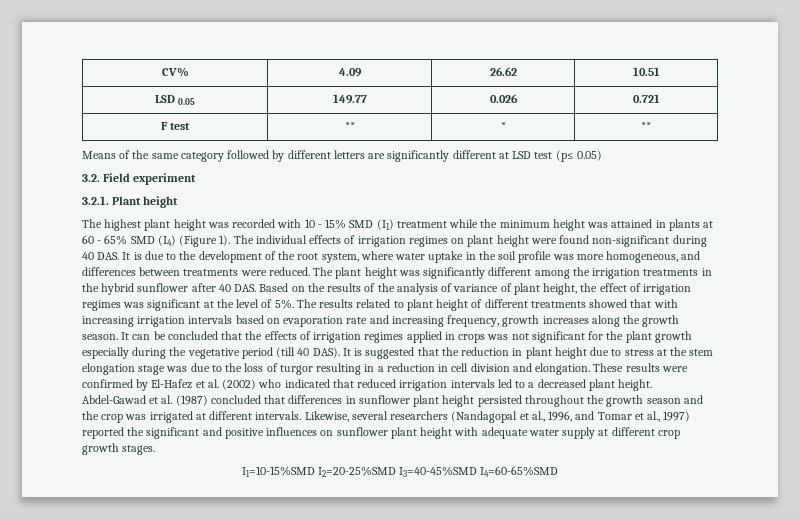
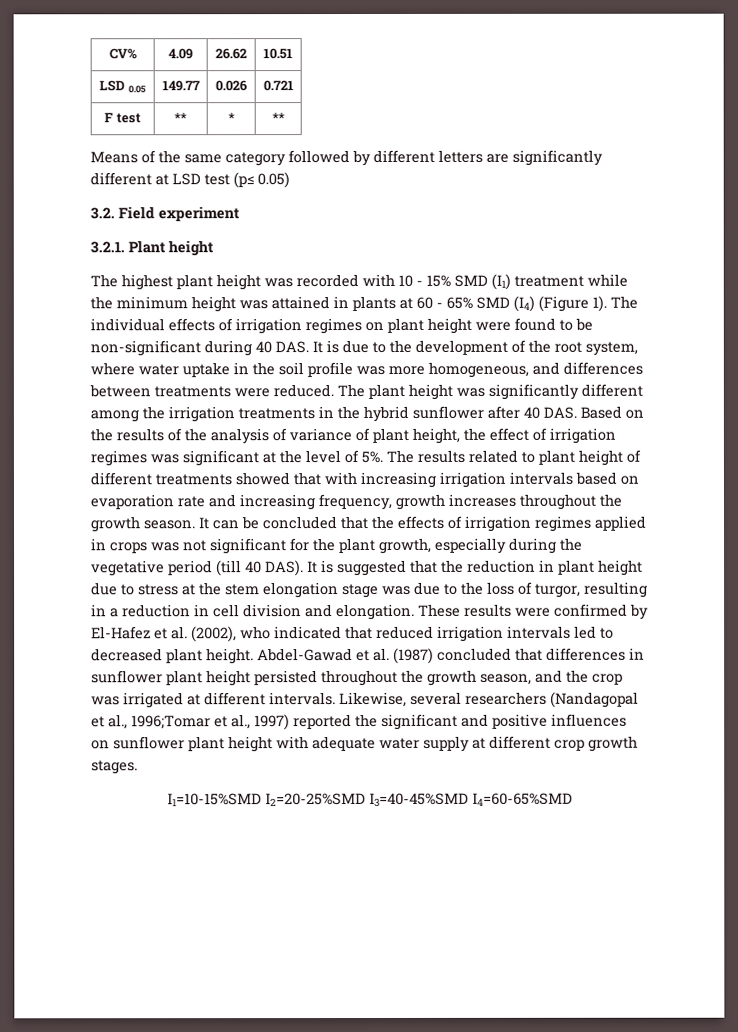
- The individual effects of irrigation regimes on plant height were found non-significant during 40 DAS. It is due to the development of the root system, where water uptake in the soil profile was more homogeneous, and differences between treatments were reduced.
+ The individual effects of irrigation regimes on plant height were found to be non-significant during 40 DAS. It is due to the development of the root system, where water uptake in the soil profile was more homogeneous, and differences between treatments were reduced.
- The results related to plant height of different treatments showed that with increasing irrigation intervals based on evaporation rate and increasing frequency, growth increases along the growth season.
+ The results related to plant height of different treatments showed that with increasing irrigation intervals based on evaporation rate and increasing frequency, growth increases throughout the growth season.
- It can be concluded that the effects of irrigation regimes applied in crops was not significant for the plant growth especially during the vegetative period (till 40 DAS).
+ It can be concluded that the effects of irrigation regimes applied in crops was not significant for the plant growth, especially during the vegetative period (till 40 DAS).
- It is suggested that the reduction in plant height due to stress at the stem elongation stage was due to the loss of turgor resulting in a reduction in cell division and elongation.
+ It is suggested that the reduction in plant height due to stress at the stem elongation stage was due to the loss of turgor, resulting in a reduction in cell division and elongation.
- These results were confirmed by El-Hafez et al. (2002) who indicated that reduced irrigation intervals led to a decreased plant height.
+ These results were confirmed by El-Hafez et al. (2002), who indicated that reduced irrigation intervals led to decreased plant height.
- Abdel-Gawad et al. (1987) concluded that differences in sunflower plant height persisted throughout the growth season and the crop was irrigated at different intervals.
+ Abdel-Gawad et al. (1987) concluded that differences in sunflower plant height persisted throughout the growth season, and the crop was irrigated at different intervals.
- Likewise, several researchers (Nandagopal et al., 1996, and Tomar et al., 1997) reported the significant and positive influences on sunflower plant height with adequate water supply at different crop growth stages.
+ Likewise, several researchers (Nandagopal et al., 1996;Tomar et al., 1997) reported the significant and positive influences on sunflower plant height with adequate water supply at different crop growth stages.

